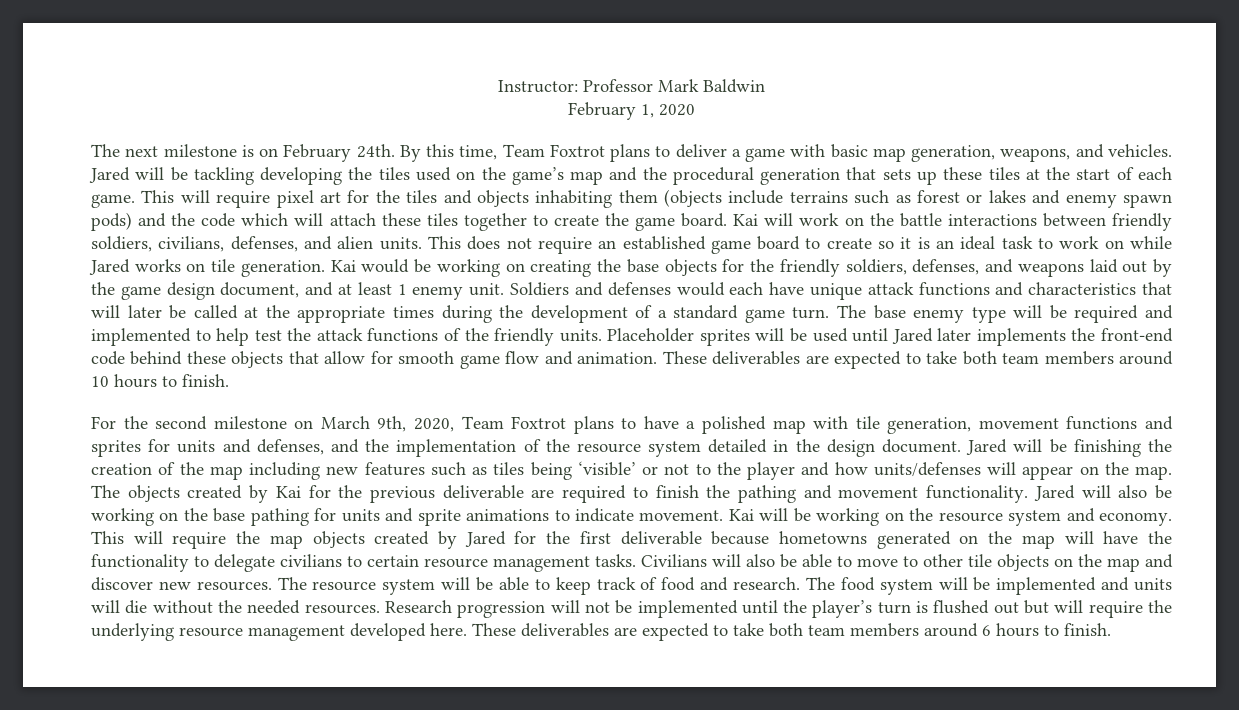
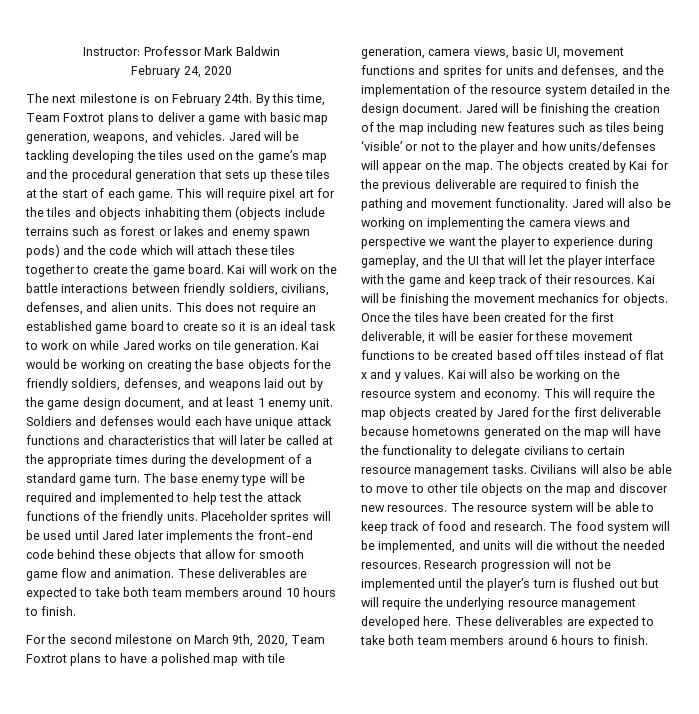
- February 1, 2020
+ February 24, 2020
- For the second milestone on March 9th, 2020, Team Foxtrot plans to have a polished map with tile generation, movement functions and sprites for units and defenses, and the implementation of the resource system detailed in the design document.
+ For the second milestone on March 9th, 2020, Team Foxtrot plans to have a polished map with tile generation, camera views, basic UI, movement functions and sprites for units and defenses, and the implementation of the resource system detailed in the design document.
- Jared will also be working on the base pathing for units and sprite animations to indicate movement. Kai will be working on the resource system and economy.
+ Jared will also be working on implementing the camera views and perspective we want the player to experience during gameplay, and the UI that will let the player interface with the game and keep track of their resources. Kai will be finishing the movement mechanics for objects. Once the tiles have been created for the first deliverable, it will be easier for these movement functions to be created based off tiles instead of flat x and y values. Kai will also be working on the resource system and economy.
- The food system will be implemented and units will die without the needed resources.
+ The food system will be implemented, and units will die without the needed resources.

